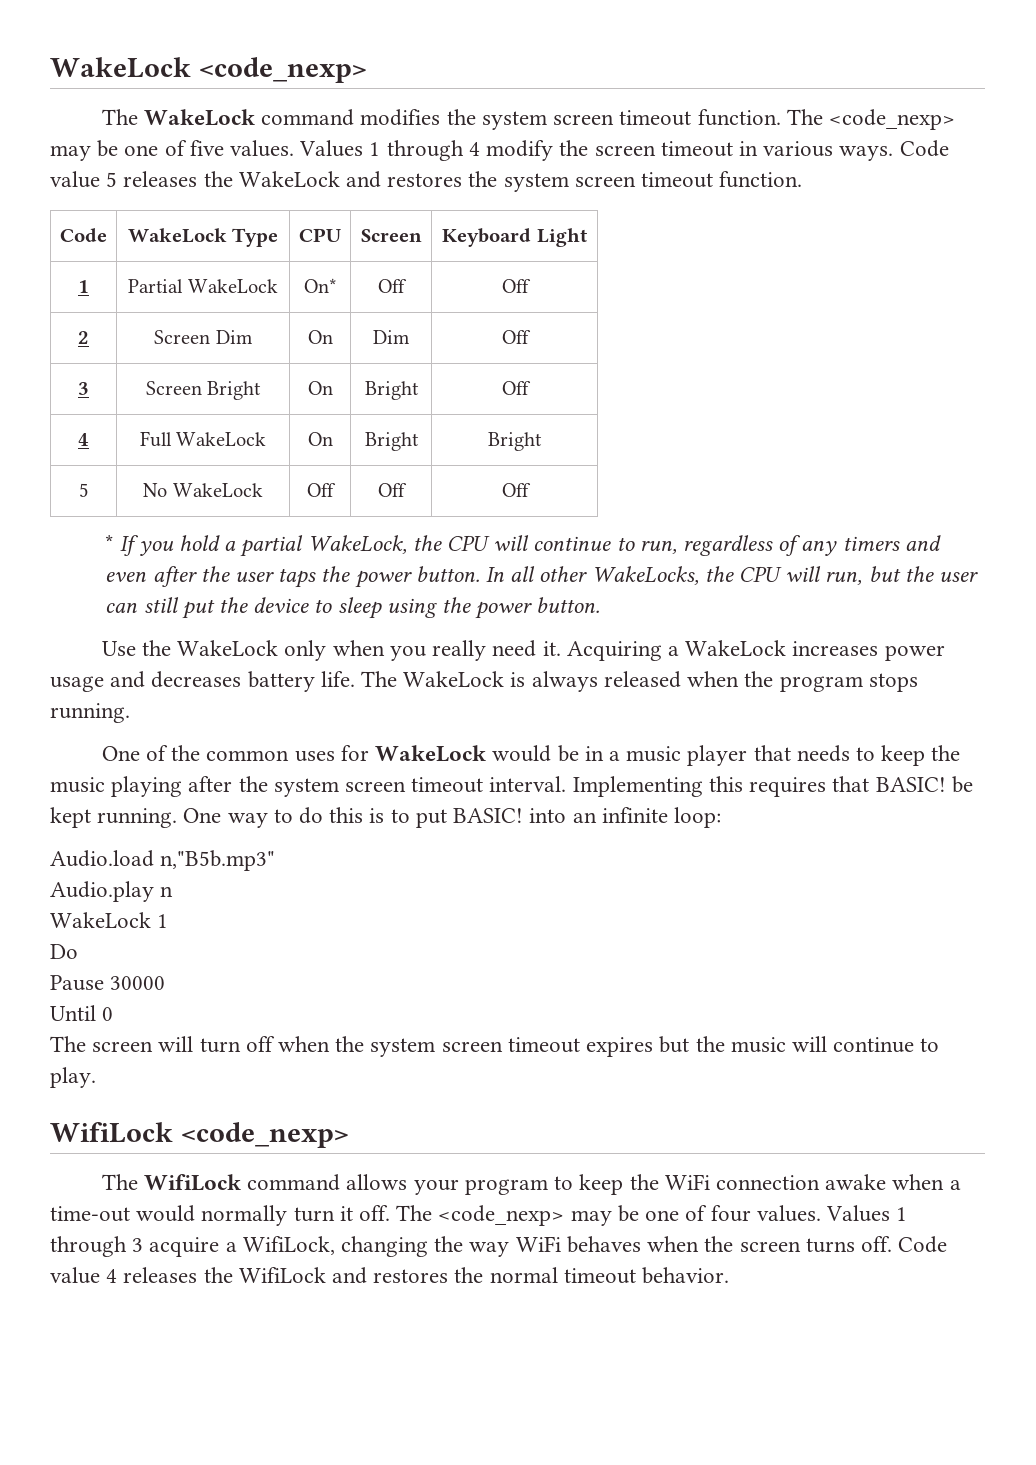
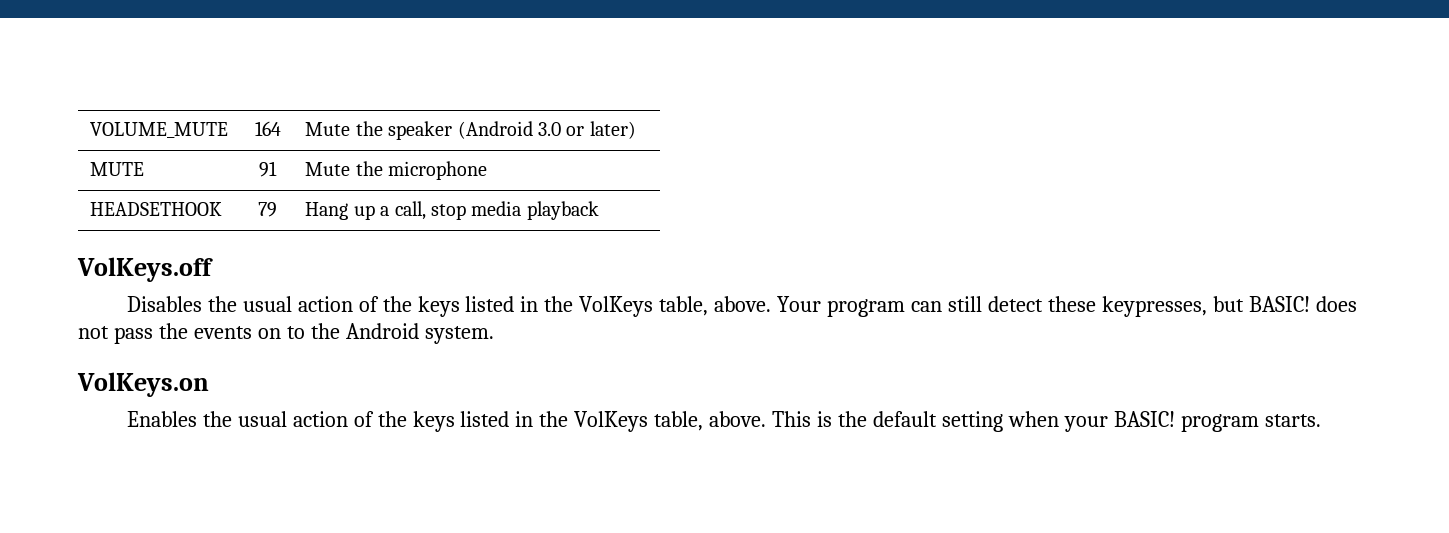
- WakeLock <code_nexp>
- The WakeLock command modifies the system screen timeout function. The <code_nexp> may be one of five values. Values 1 through 4 modify the screen timeout in various ways. Code value 5 releases the WakeLock and restores the system screen timeout function.
- Code | WakeLock Type | CPU | Screen | Keyboard Light
- 1 | Partial WakeLock | On* | Off | Off
- 2 | Screen Dim | On | Dim | Off
- 3 | Screen Bright | On | Bright | Off
- 4 | Full WakeLock | On | Bright | Bright
- 5 | No WakeLock | Off | Off | Off
- * If you hold a partial WakeLock, the CPU will continue to run, regardless of any timers and even after the user taps the power button. In all other WakeLocks, the CPU will run, but the user can still put the device to sleep using the power button.
- Use the WakeLock only when you really need it. Acquiring a WakeLock increases power usage and decreases battery life. The WakeLock is always released when the program stops running.
- One of the common uses for WakeLock would be in a music player that needs to keep the music playing after the system screen timeout interval. Implementing this requires that BASIC! be kept running. One way to do this is to put BASIC! into an infinite loop:
- Audio.load n,"B5b.mp3"
- Audio.play n
- WakeLock 1
- Do
- Pause 30000
- Until 0
- The screen will turn off when the system screen timeout expires but the music will continue to play.
- WifiLock <code_nexp>
- The WifiLock command allows your program to keep the WiFi connection awake when a time-out would normally turn it off. The <code_nexp> may be one of four values. Values 1 through 3 acquire a WifiLock, changing the way WiFi behaves when the screen turns off. Code value 4 releases the WifiLock and restores the normal timeout behavior.
+ VOLUME_MUTE | 164 | Mute the speaker (Android 3.0 or later)
+ MUTE | 91 | Mute the microphone
+ HEADSETHOOK | 79 | Hang up a call, stop media playback
+ VolKeys.off
+ Disables the usual action of the keys listed in the VolKeys table, above. Your program can still detect these keypresses, but BASIC! does not pass the events on to the Android system.
+ VolKeys.on
+ Enables the usual action of the keys listed in the VolKeys table, above. This is the default setting when your BASIC! program starts.

